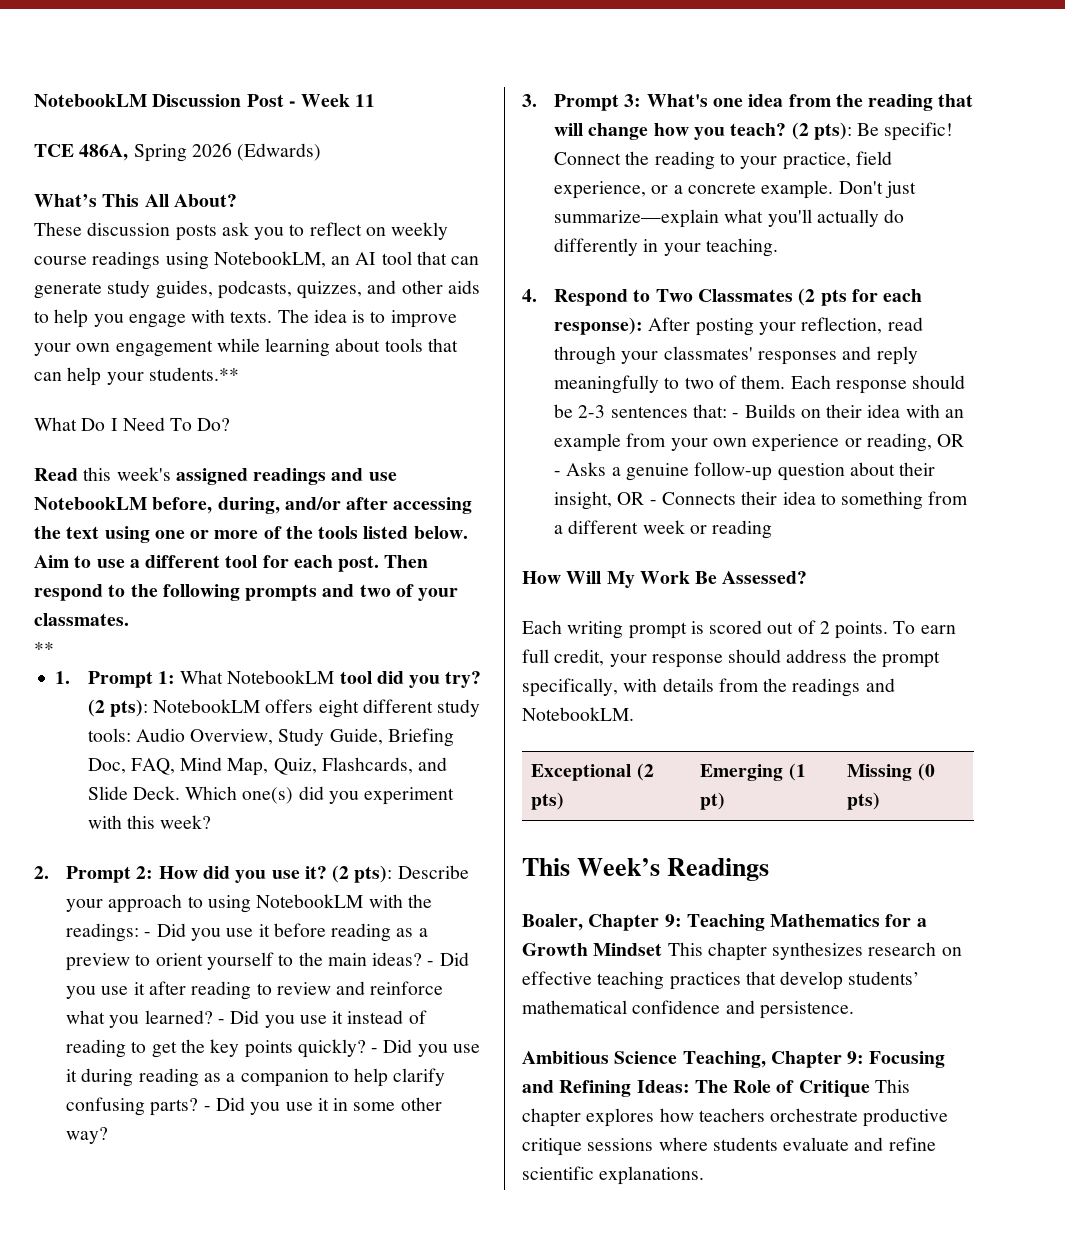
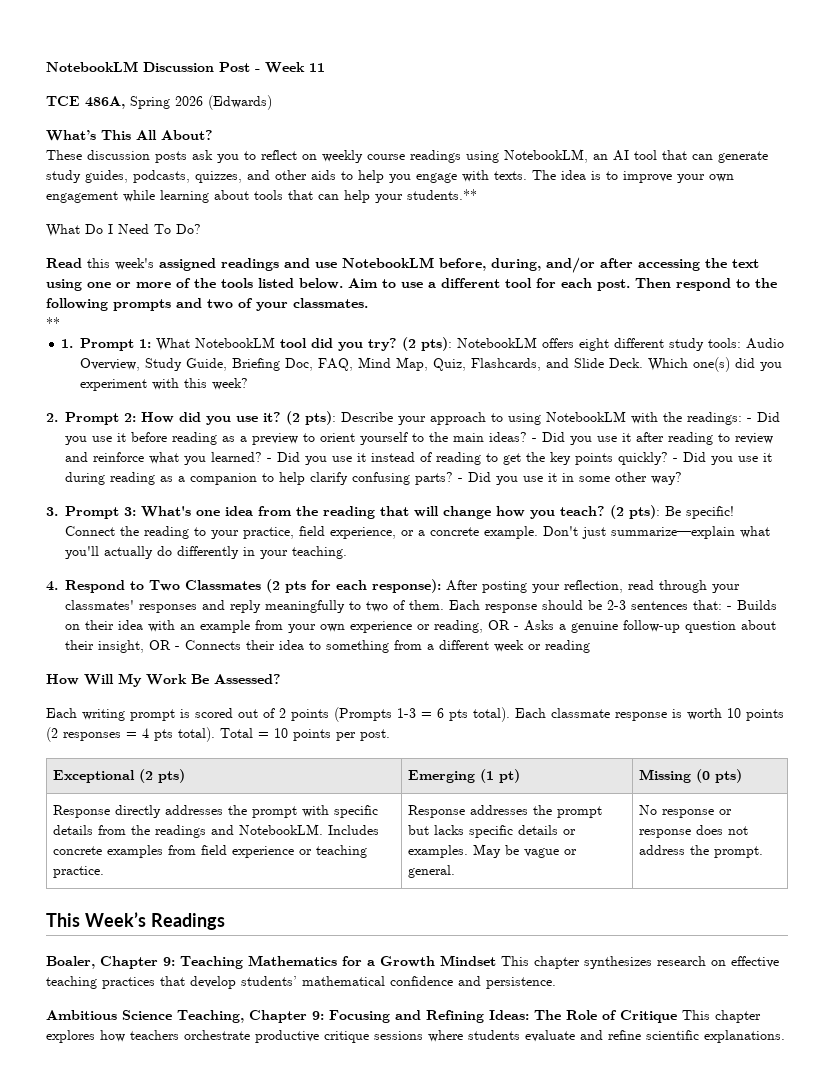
- Each writing prompt is scored out of 2 points. To earn full credit, your response should address the prompt specifically, with details from the readings and NotebookLM.
+ Each writing prompt is scored out of 2 points (Prompts 1-3 = 6 pts total). Each classmate response is worth 10 points (2 responses = 4 pts total). Total = 10 points per post.
+ Response directly addresses the prompt with specific details from the readings and NotebookLM. Includes concrete examples from field experience or teaching practice. | Response addresses the prompt but lacks specific details or examples. May be vague or general. | No response or response does not address the prompt.

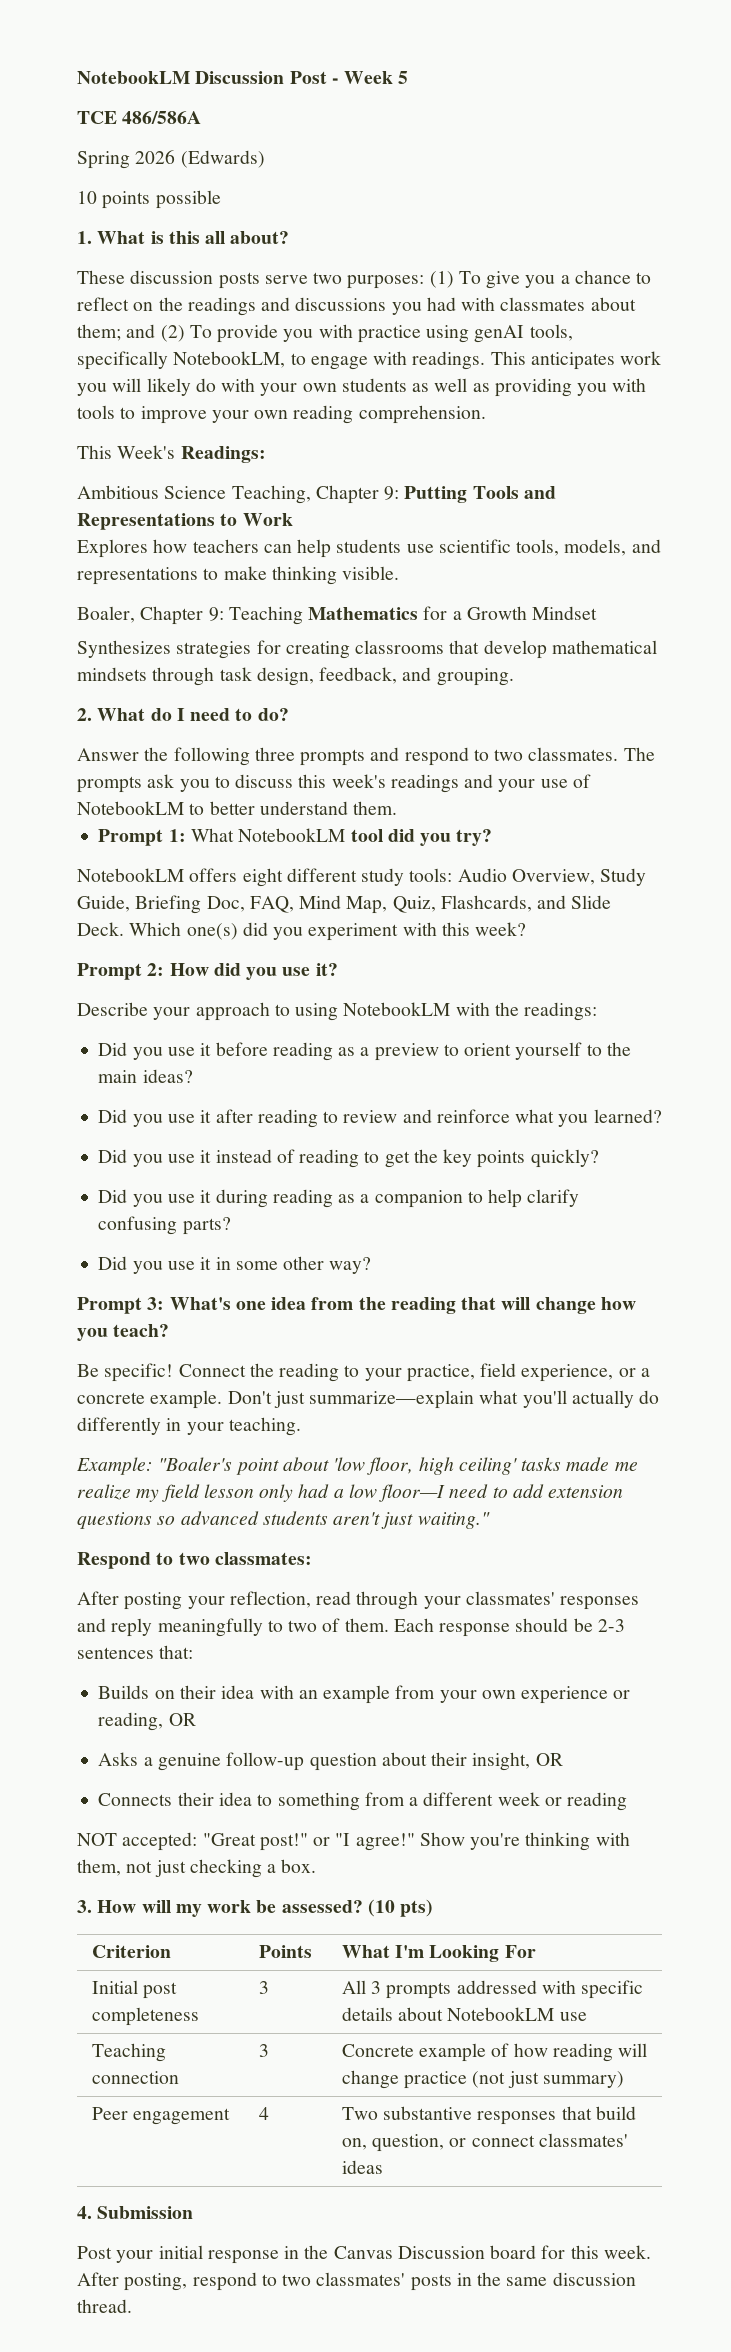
- NotebookLM Discussion Post - Week 11
+ NotebookLM Discussion Post - Week 5
- TCE 486A, Spring 2026 (Edwards)
+ TCE 486/586A
+ Spring 2026 (Edwards)
- What’s This All About?
- These discussion posts ask you to reflect on weekly course readings using NotebookLM, an AI tool that can generate study guides, podcasts, quizzes, and other aids to help you engage with texts. The idea is to improve your own engagement while learning about tools that can help your students.**
- What Do I Need To Do?
- Read this week's assigned readings and use NotebookLM before, during, and/or after accessing the text using one or more of the tools listed below. Aim to use a different tool for each post. Then respond to the following prompts and two of your classmates.
- **
- 1. Prompt 1: What NotebookLM tool did you try? (2 pts): NotebookLM offers eight different study tools: Audio Overview, Study Guide, Briefing Doc, FAQ, Mind Map, Quiz, Flashcards, and Slide Deck.
+ 10 points possible
+ 1. What is this all about?
+ These discussion posts serve two purposes: (1) To give you a chance to reflect on the readings and discussions you had with classmates about them; and (2) To provide you with practice using genAI tools, specifically NotebookLM, to engage with readings. This anticipates work you will likely do with your own students as well as providing you with tools to improve your own reading comprehension.
+ This Week's Readings:
+ Ambitious Science Teaching, Chapter 9: Putting Tools and Representations to Work
+ Explores how teachers can help students use scientific tools, models, and representations to make thinking visible.
+ Boaler, Chapter 9: Teaching Mathematics for a Growth Mindset
+ Synthesizes strategies for creating classrooms that develop mathematical mindsets through task design, feedback, and grouping.
+ 2. What do I need to do?
+ Answer the following three prompts and respond to two classmates. The prompts ask you to discuss this week's readings and your use of NotebookLM to better understand them.
+ Prompt 1: What NotebookLM tool did you try?
+ NotebookLM offers eight different study tools: Audio Overview, Study Guide, Briefing Doc, FAQ, Mind Map, Quiz, Flashcards, and Slide Deck.
- 2. Prompt 2:
+ Prompt 2:
- How did you use it? (2 pts): Describe your approach to using NotebookLM with the readings: - Did you use it before reading as a preview to orient yourself to the main ideas? - Did you use it after reading to review and reinforce what you learned? - Did you use it instead of reading to get the key points quickly? - Did you use it during reading as a companion to help clarify confusing parts? - Did you use it in some other way?
+ How did you use it?
+ Describe your approach to using NotebookLM with the readings:
+ Did you use it before reading as a preview to orient yourself to the main ideas?
+ Did you use it after reading to review and reinforce what you learned?
+ Did you use it instead of reading to get the key points quickly?
+ Did you use it during reading as a companion to help clarify confusing parts?
+ Did you use it in some other way?
- 3. Prompt 3: What's one idea from the reading that will change how you teach? (2 pts): Be specific!
+ Prompt 3: What's one idea from the reading that will change how you teach?
+ Be specific!
- 4. Respond to Two Classmates (2 pts for each response): After posting your reflection, read through your classmates' responses and reply meaningfully to two of them.
+ Example: "Boaler's point about 'low floor, high ceiling' tasks made me realize my field lesson only had a low floor—I need to add extension questions so advanced students aren't just waiting."
+ Respond to two classmates:
+ After posting your reflection, read through your classmates' responses and reply meaningfully to two of them.
- Each response should be 2-3 sentences that: - Builds on their idea with an example from your own experience or reading, OR - Asks a genuine follow-up question about their insight, OR - Connects their idea to something from a different week or reading
+ Each response should be 2-3 sentences that:
+ Builds on their idea with an example from your own experience or reading, OR
+ Asks a genuine follow-up question about their insight, OR
+ Connects their idea to something from a different week or reading
- How Will My Work Be Assessed?
- Each writing prompt is scored out of 2 points (Prompts 1-3 = 6 pts total). Each classmate response is worth 10 points (2 responses = 4 pts total). Total = 10 points per post.
- Exceptional (2 pts) | Emerging (1 pt) | Missing (0 pts)
- Response directly addresses the prompt with specific details from the readings and NotebookLM. Includes concrete examples from field experience or teaching practice. | Response addresses the prompt but lacks specific details or examples. May be vague or general. | No response or response does not address the prompt.
- This Week’s Readings
- Boaler, Chapter 9: Teaching Mathematics for a Growth Mindset This chapter synthesizes research on effective teaching practices that develop students’ mathematical confidence and persistence.
- Ambitious Science Teaching, Chapter 9: Focusing and Refining Ideas: The Role of Critique This chapter explores how teachers orchestrate productive critique sessions where students evaluate and refine scientific explanations.
+ NOT accepted: "Great post!" or "I agree!" Show you're thinking with them, not just checking a box.
+ 3. How will my work be assessed? (10 pts)
+ Criterion | Points | What I'm Looking For
+ Initial post completeness | 3 | All 3 prompts addressed with specific details about NotebookLM use
+ Teaching connection | 3 | Concrete example of how reading will change practice (not just summary)
+ Peer engagement | 4 | Two substantive responses that build on, question, or connect classmates' ideas
+ 4. Submission
+ Post your initial response in the Canvas Discussion board for this week. After posting, respond to two classmates' posts in the same discussion thread.

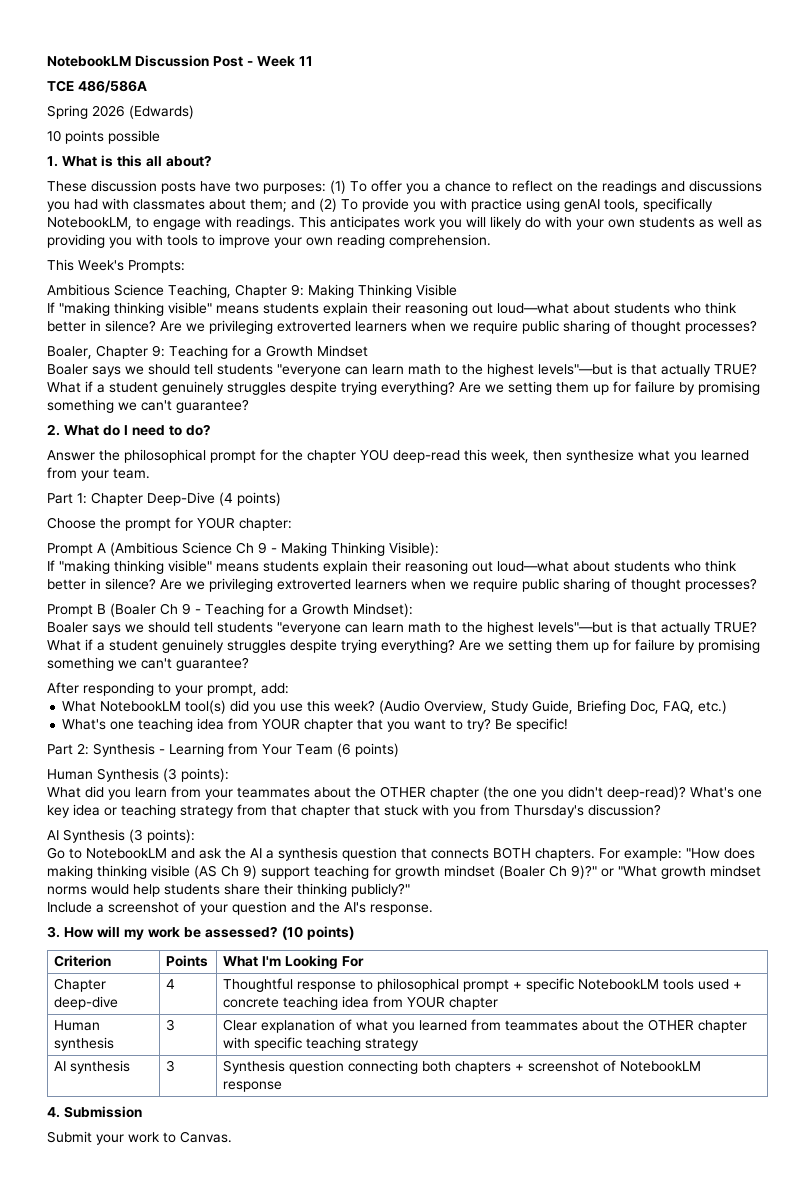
- NotebookLM Discussion Post - Week 5
+ NotebookLM Discussion Post - Week 11
- These discussion posts serve two purposes: (1) To give you a chance to reflect on the readings and discussions you had with classmates about them; and (2) To provide you with practice using genAI tools, specifically NotebookLM, to engage with readings.
+ These discussion posts have two purposes: (1) To offer you a chance to reflect on the readings and discussions you had with classmates about them; and (2) To provide you with practice using genAI tools, specifically NotebookLM, to engage with readings.
- This Week's Readings:
+ This Week's Prompts:
- Ambitious Science Teaching, Chapter 9: Putting Tools and Representations to Work
- Explores how teachers can help students use scientific tools, models, and representations to make thinking visible.
+ Ambitious Science Teaching, Chapter 9: Making Thinking Visible
+ If "making thinking visible" means students explain their reasoning out loud—what about students who think better in silence? Are we privileging extroverted learners when we require public sharing of thought processes?
- Boaler, Chapter 9: Teaching Mathematics for a Growth Mindset
- Synthesizes strategies for creating classrooms that develop mathematical mindsets through task design, feedback, and grouping.
+ Boaler, Chapter 9: Teaching for a Growth Mindset
+ Boaler says we should tell students "everyone can learn math to the highest levels"—but is that actually TRUE? What if a student genuinely struggles despite trying everything? Are we setting them up for failure by promising something we can't guarantee?
- Answer the following three prompts and respond to two classmates. The prompts ask you to discuss this week's readings and your use of NotebookLM to better understand them.
- Prompt 1: What NotebookLM tool did you try?
- NotebookLM offers eight different study tools: Audio Overview, Study Guide, Briefing Doc, FAQ, Mind Map, Quiz, Flashcards, and Slide Deck. Which one(s) did you experiment with this week?
- Prompt 2: How did you use it?
- Describe your approach to using NotebookLM with the readings:
- Did you use it before reading as a preview to orient yourself to the main ideas?
- Did you use it after reading to review and reinforce what you learned?
- Did you use it instead of reading to get the key points quickly?
- Did you use it during reading as a companion to help clarify confusing parts?
- Did you use it in some other way?
- Prompt 3: What's one idea from the reading that will change how you teach?
- Be specific! Connect the reading to your practice, field experience, or a concrete example. Don't just summarize—explain what you'll actually do differently in your teaching.
- Example: "Boaler's point about 'low floor, high ceiling' tasks made me realize my field lesson only had a low floor—I need to add extension questions so advanced students aren't just waiting."
- Respond to two classmates:
- After posting your reflection, read through your classmates' responses and reply meaningfully to two of them. Each response should be 2-3 sentences that:
- Builds on their idea with an example from your own experience or reading, OR
- Asks a genuine follow-up question about their insight, OR
- Connects their idea to something from a different week or reading
- NOT accepted: "Great post!" or "I agree!" Show you're thinking with them, not just checking a box.
+ Answer the philosophical prompt for the chapter YOU deep-read this week, then synthesize what you learned from your team.
+ Part 1: Chapter Deep-Dive (4 points)
+ Choose the prompt for YOUR chapter:
+ Prompt A (Ambitious Science Ch 9 - Making Thinking Visible):
+ If "making thinking visible" means students explain their reasoning out loud—what about students who think better in silence? Are we privileging extroverted learners when we require public sharing of thought processes?
+ Prompt B (Boaler Ch 9 - Teaching for a Growth Mindset):
+ Boaler says we should tell students "everyone can learn math to the highest levels"—but is that actually TRUE? What if a student genuinely struggles despite trying everything? Are we setting them up for failure by promising something we can't guarantee?
+ After responding to your prompt, add:
+ What NotebookLM tool(s) did you use this week? (Audio Overview, Study Guide, Briefing Doc, FAQ, etc.)
+ What's one teaching idea from YOUR chapter that you want to try? Be specific!
+ Part 2: Synthesis - Learning from Your Team (6 points)
+ Human Synthesis (3 points):
+ What did you learn from your teammates about the OTHER chapter (the one you didn't deep-read)? What's one key idea or teaching strategy from that chapter that stuck with you from Thursday's discussion?
+ AI Synthesis (3 points):
+ Go to NotebookLM and ask the AI a synthesis question that connects BOTH chapters. For example: "How does making thinking visible (AS Ch 9) support teaching for growth mindset (Boaler Ch 9)?" or "What growth mindset norms would help students share their thinking publicly?"
+ Include a screenshot of your question and the AI's response.
- (10 pts)
+ (10 points)
- Initial post completeness | 3 | All 3 prompts addressed with specific details about NotebookLM use
- Teaching connection | 3 | Concrete example of how reading will change practice (not just summary)
- Peer engagement | 4 | Two substantive responses that build on, question, or connect classmates' ideas
+ Chapter deep-dive | 4 | Thoughtful response to philosophical prompt + specific NotebookLM tools used + concrete teaching idea from YOUR chapter
+ Human synthesis | 3 | Clear explanation of what you learned from teammates about the OTHER chapter with specific teaching strategy
+ AI synthesis | 3 | Synthesis question connecting both chapters + screenshot of NotebookLM response
  4. Submission
- Post your initial response in the Canvas Discussion board for this week. After posting, respond to two classmates' posts in the same discussion thread.
+ Submit your work to Canvas.

